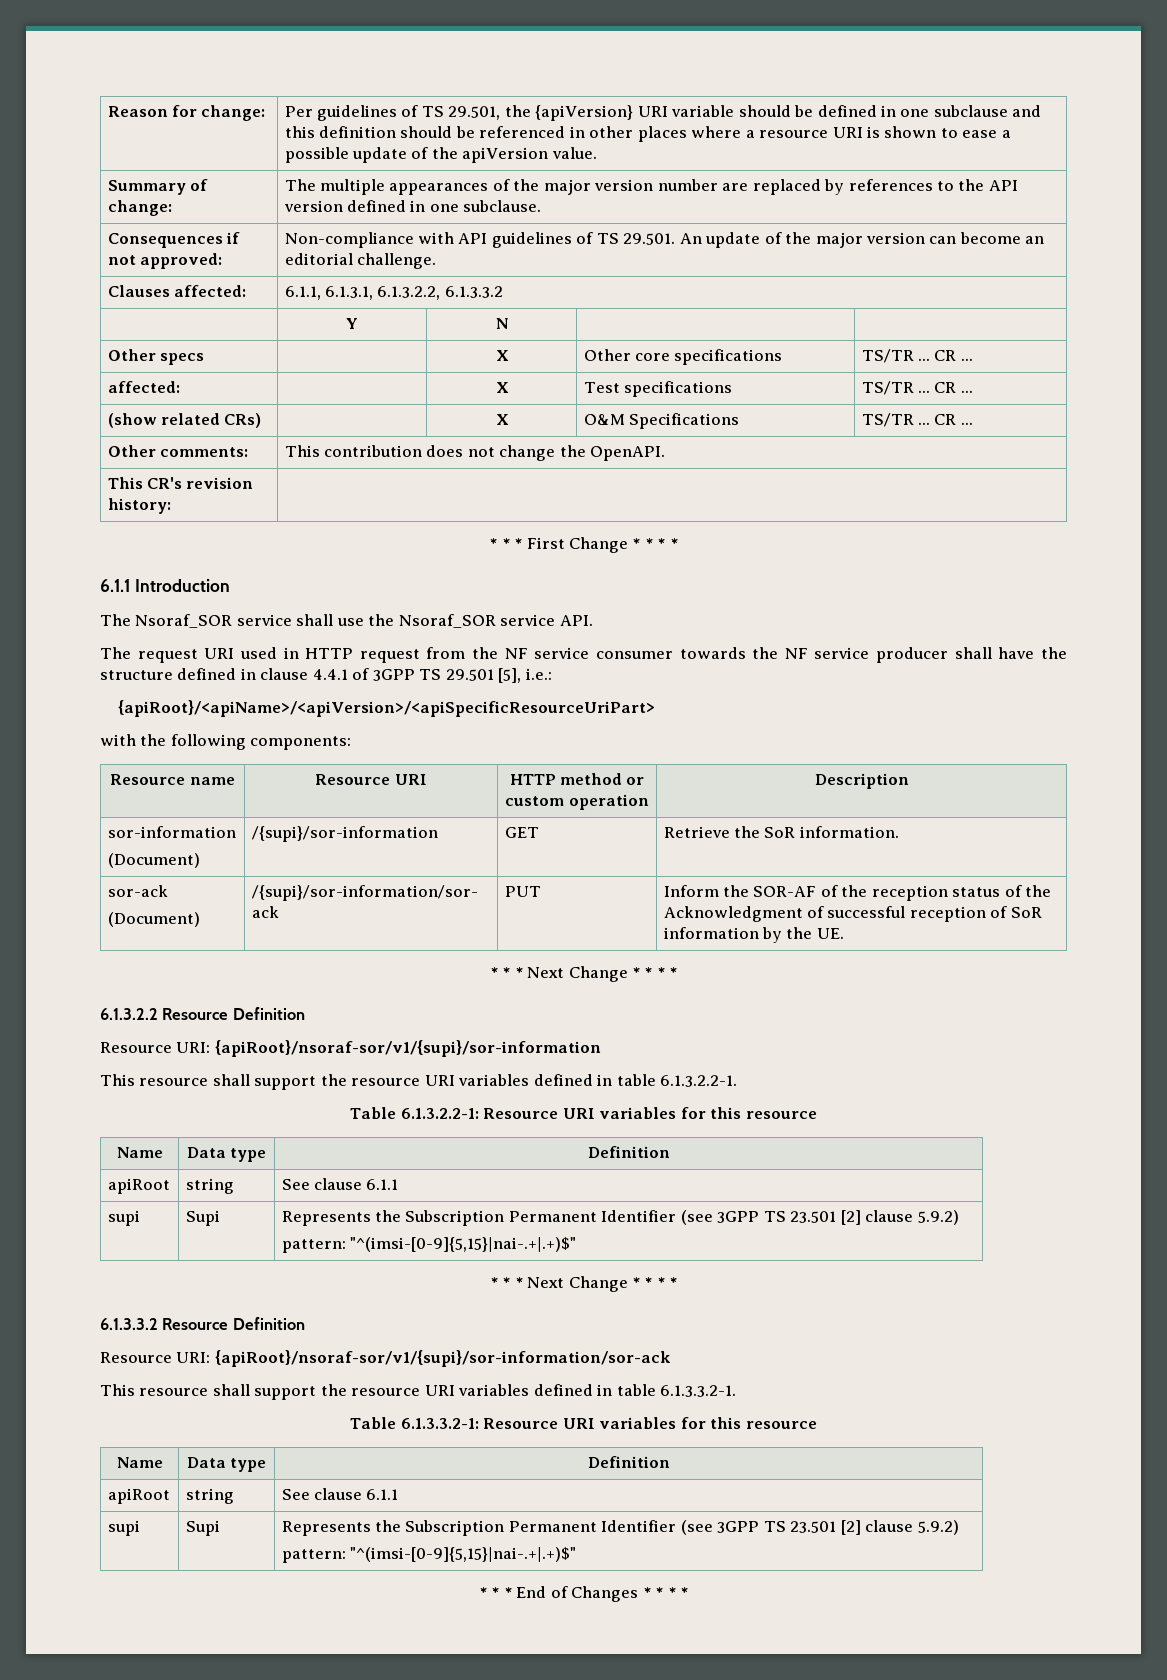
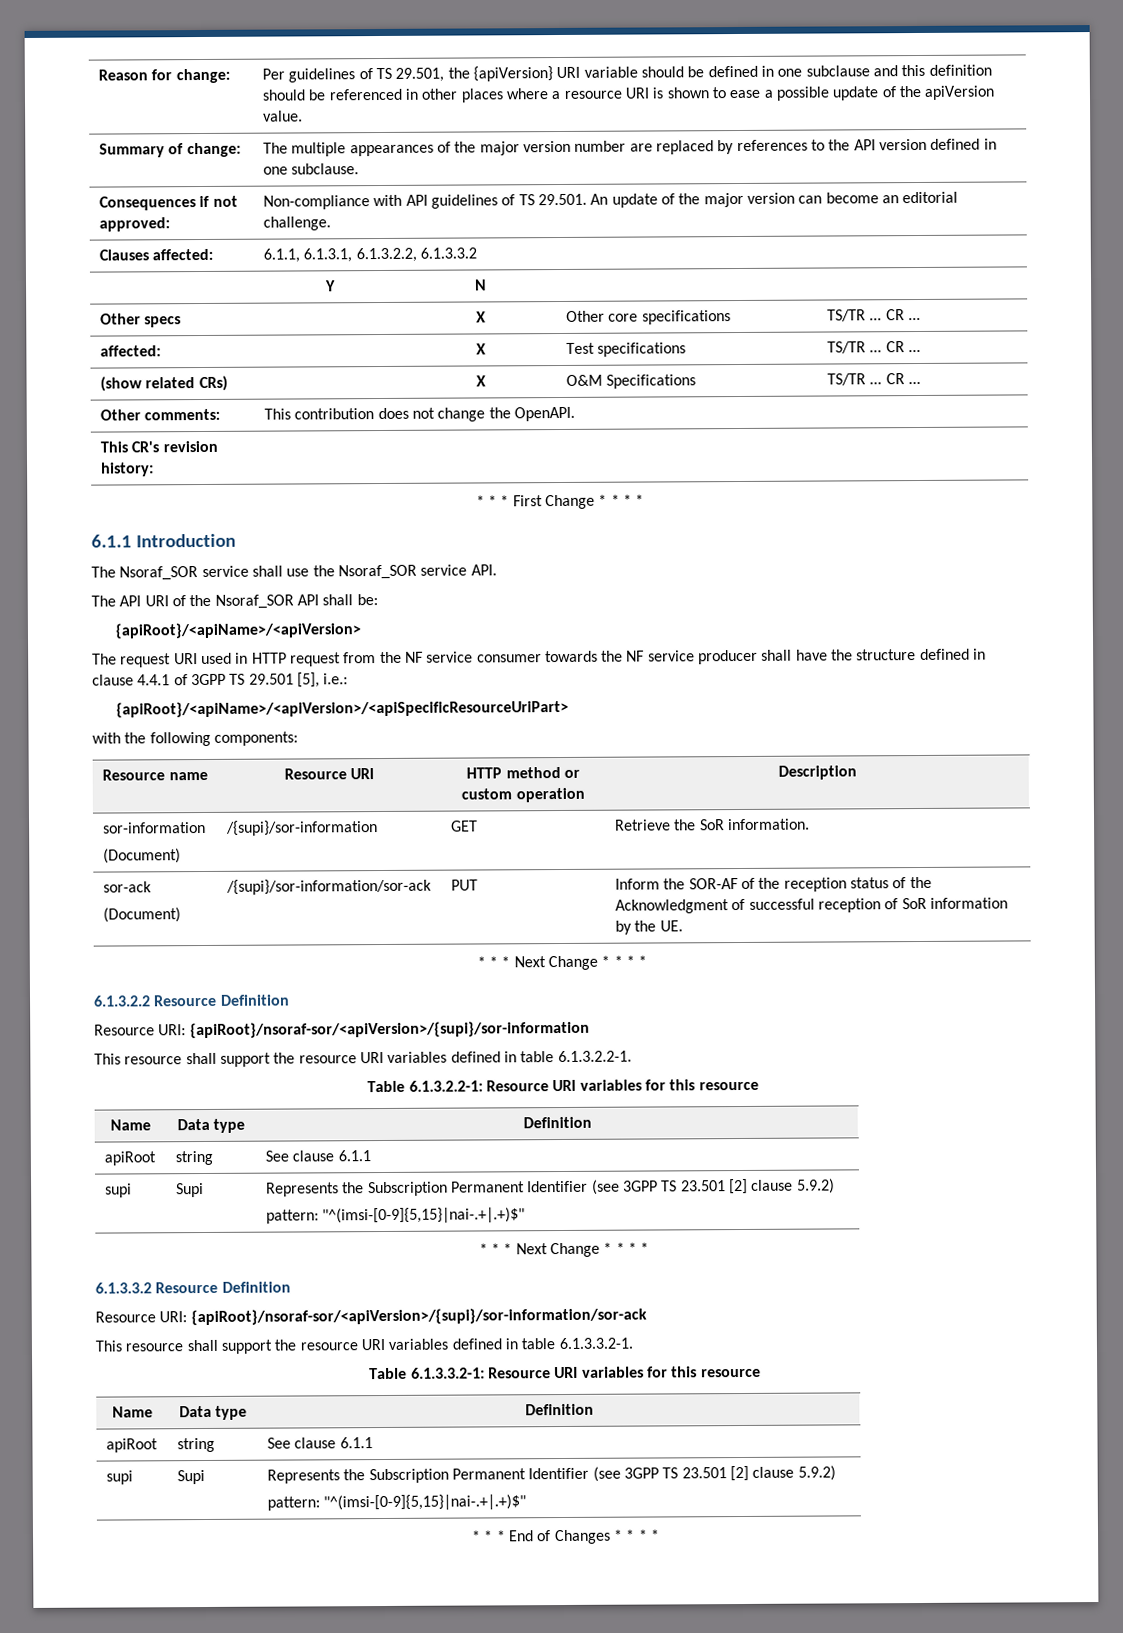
+ The API URI of the Nsoraf_SOR API shall be:
+ {apiRoot}/<apiName>/<apiVersion>
- Resource URI: {apiRoot}/nsoraf-sor/v1/{supi}/sor-information
+ Resource URI: {apiRoot}/nsoraf-sor/<apiVersion>/{supi}/sor-information
- Resource URI: {apiRoot}/nsoraf-sor/v1/{supi}/sor-information/sor-ack
+ Resource URI: {apiRoot}/nsoraf-sor/<apiVersion>/{supi}/sor-information/sor-ack

